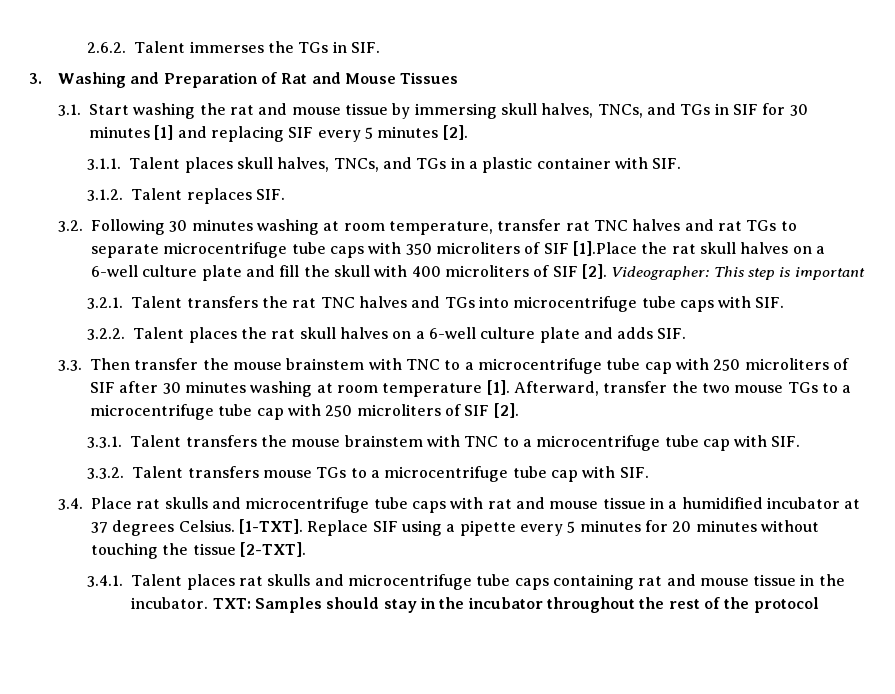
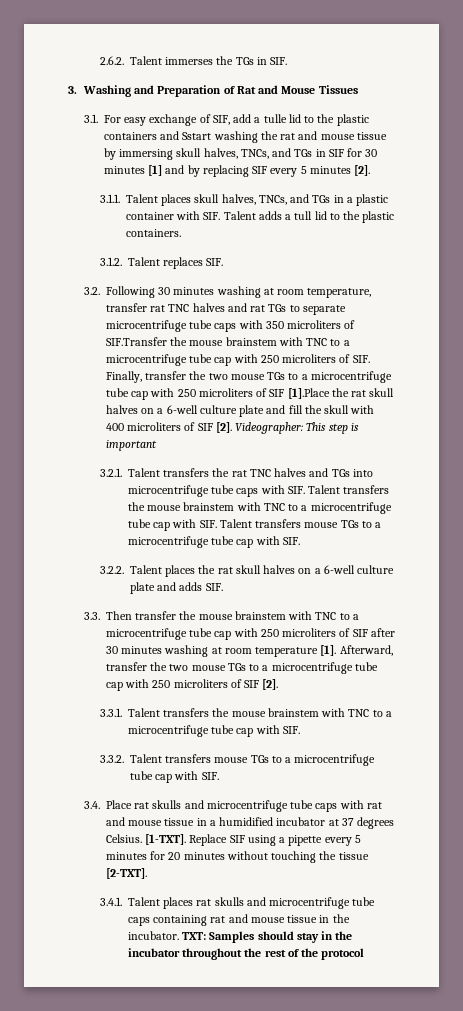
- 3.1. Start washing the rat and mouse tissue by immersing skull halves, TNCs, and TGs in SIF for 30 minutes [1] and replacing SIF every 5 minutes [2].
+ 3.1. For easy exchange of SIF, add a tulle lid to the plastic containers and Sstart washing the rat and mouse tissue by immersing skull halves, TNCs, and TGs in SIF for 30 minutes [1] and by replacing SIF every 5 minutes [2].
- 3.1.1. Talent places skull halves, TNCs, and TGs in a plastic container with SIF.
+ 3.1.1. Talent places skull halves, TNCs, and TGs in a plastic container with SIF. Talent adds a tull lid to the plastic containers.
- 3.2. Following 30 minutes washing at room temperature, transfer rat TNC halves and rat TGs to separate microcentrifuge tube caps with 350 microliters of SIF [1].Place the rat skull halves on a 6-well culture plate and fill the skull with 400 microliters of SIF [2].
+ 3.2. Following 30 minutes washing at room temperature, transfer rat TNC halves and rat TGs to separate microcentrifuge tube caps with 350 microliters of SIF.Transfer the mouse brainstem with TNC to a microcentrifuge tube cap with 250 microliters of SIF. Finally, transfer the two mouse TGs to a microcentrifuge tube cap with 250 microliters of SIF [1].Place the rat skull halves on a 6-well culture plate and fill the skull with 400 microliters of SIF [2].
- 3.2.1. Talent transfers the rat TNC halves and TGs into microcentrifuge tube caps with SIF.
+ 3.2.1. Talent transfers the rat TNC halves and TGs into microcentrifuge tube caps with SIF. Talent transfers the mouse brainstem with TNC to a microcentrifuge tube cap with SIF. Talent transfers mouse TGs to a microcentrifuge tube cap with SIF.

